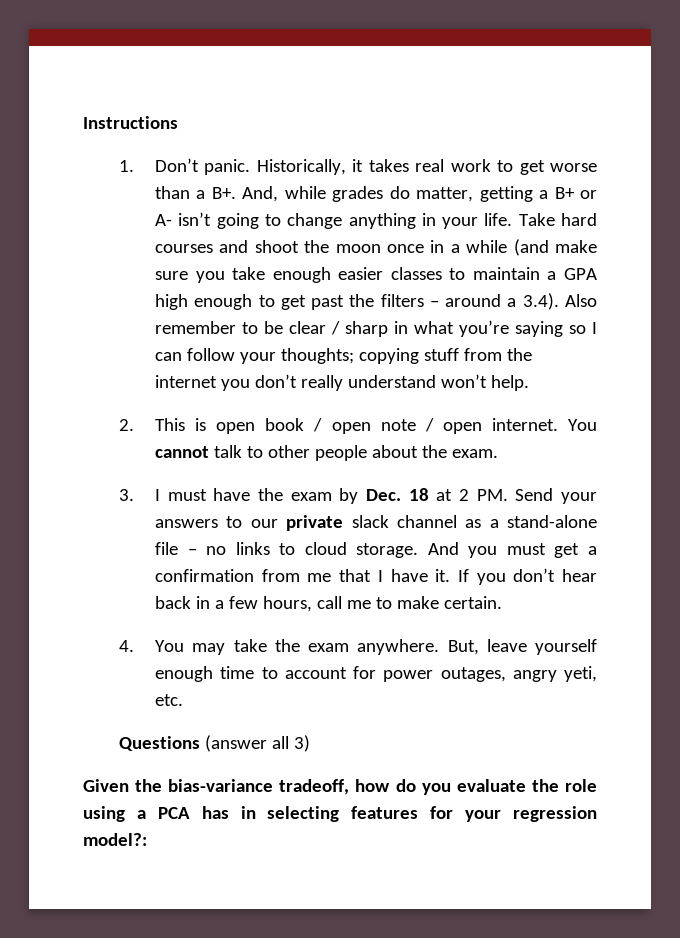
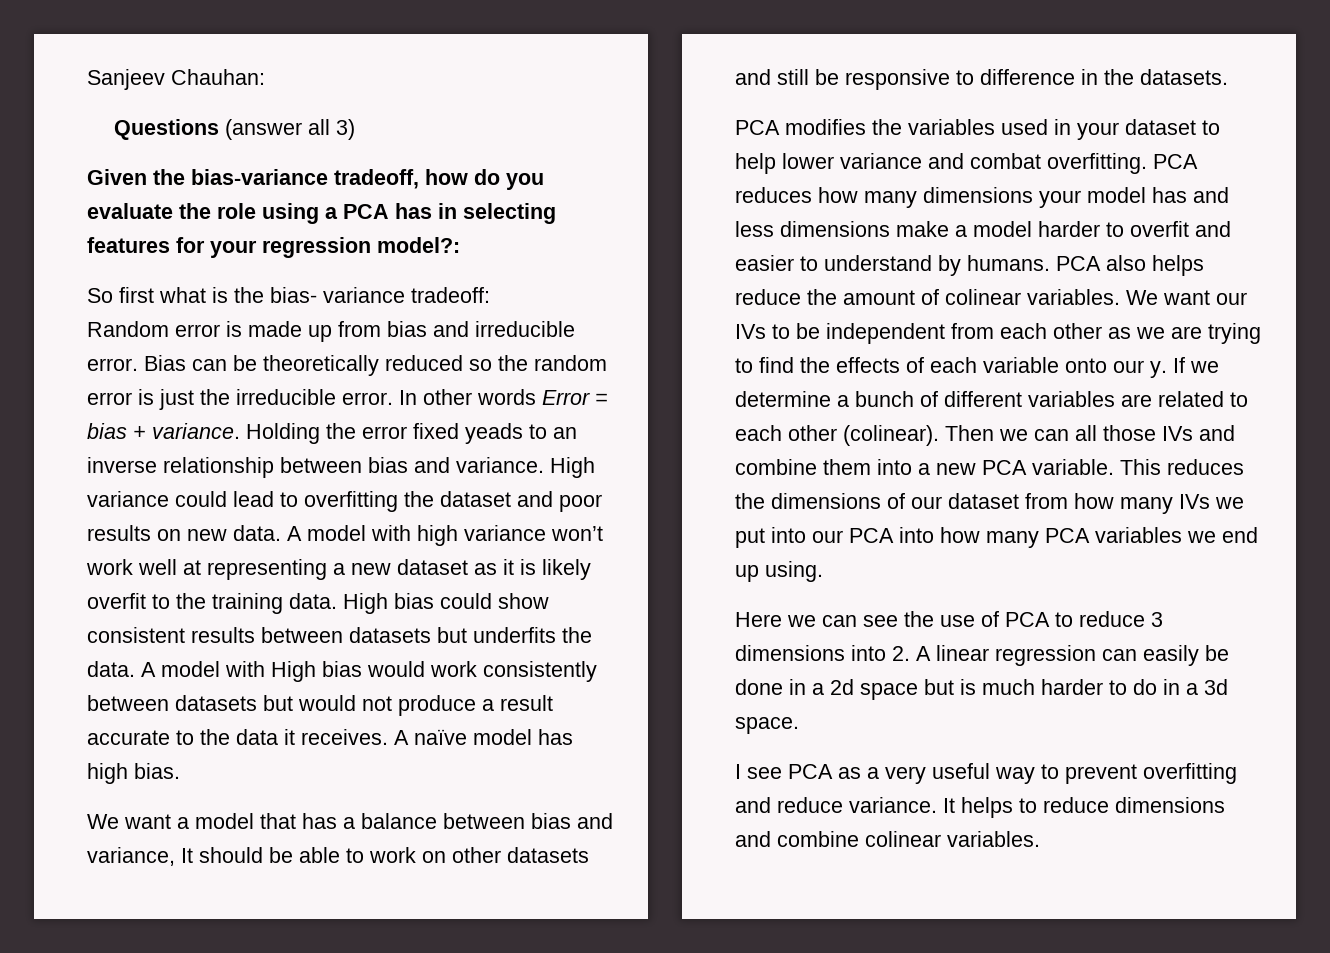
- Instructions
- 1. Don’t panic. Historically, it takes real work to get worse than a B+. And, while grades do matter, getting a B+ or A- isn’t going to change anything in your life. Take hard courses and shoot the moon once in a while (and make sure you take enough easier classes to maintain a GPA high enough to get past the filters – around a 3.4). Also remember to be clear / sharp in what you’re saying so I can follow your thoughts; copying stuff from the internet you don’t really understand won’t help.
- 2. This is open book / open note / open internet. You cannot talk to other people about the exam.
- 3. I must have the exam by Dec. 18 at 2 PM. Send your answers to our private slack channel as a stand-alone file – no links to cloud storage. And you must get a confirmation from me that I have it. If you don’t hear back in a few hours, call me to make certain.
- 4. You may take the exam anywhere. But, leave yourself enough time to account for power outages, angry yeti, etc.
+ Sanjeev Chauhan:
+ So first what is the bias- variance tradeoff:
+ Random error is made up from bias and irreducible error. Bias can be theoretically reduced so the random error is just the irreducible error. In other words Error = bias + variance. Holding the error fixed yeads to an inverse relationship between bias and variance. High variance could lead to overfitting the dataset and poor results on new data. A model with high variance won’t work well at representing a new dataset as it is likely overfit to the training data. High bias could show consistent results between datasets but underfits the data. A model with High bias would work consistently between datasets but would not produce a result accurate to the data it receives. A naïve model has high bias.
+ We want a model that has a balance between bias and variance, It should be able to work on other datasets and still be responsive to difference in the datasets.
+ PCA modifies the variables used in your dataset to help lower variance and combat overfitting. PCA reduces how many dimensions your model has and less dimensions make a model harder to overfit and easier to understand by humans. PCA also helps reduce the amount of colinear variables. We want our IVs to be independent from each other as we are trying to find the effects of each variable onto our y. If we determine a bunch of different variables are related to each other (colinear). Then we can all those IVs and combine them into a new PCA variable. This reduces the dimensions of our dataset from how many IVs we put into our PCA into how many PCA variables we end up using.
+ Here we can see the use of PCA to reduce 3 dimensions into 2. A linear regression can easily be done in a 2d space but is much harder to do in a 3d space.
+ I see PCA as a very useful way to prevent overfitting and reduce variance. It helps to reduce dimensions and combine colinear variables.

